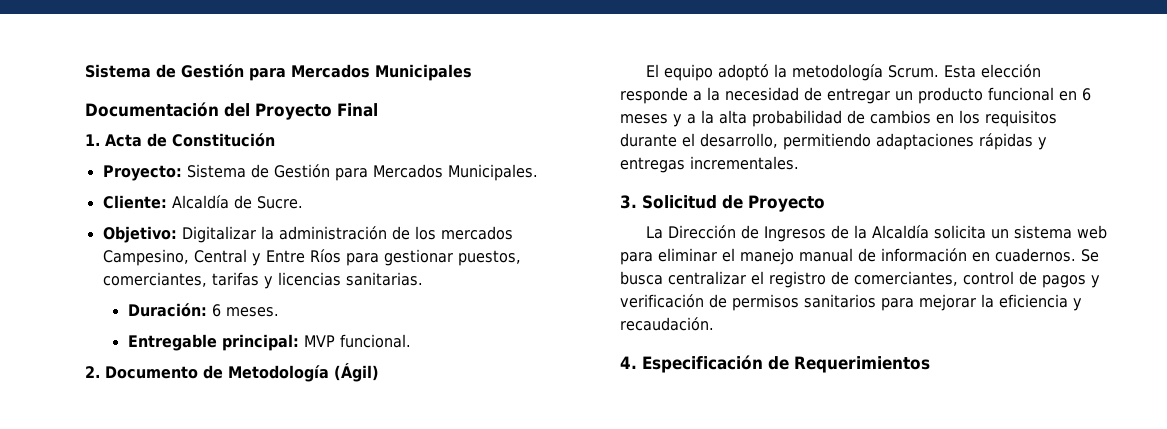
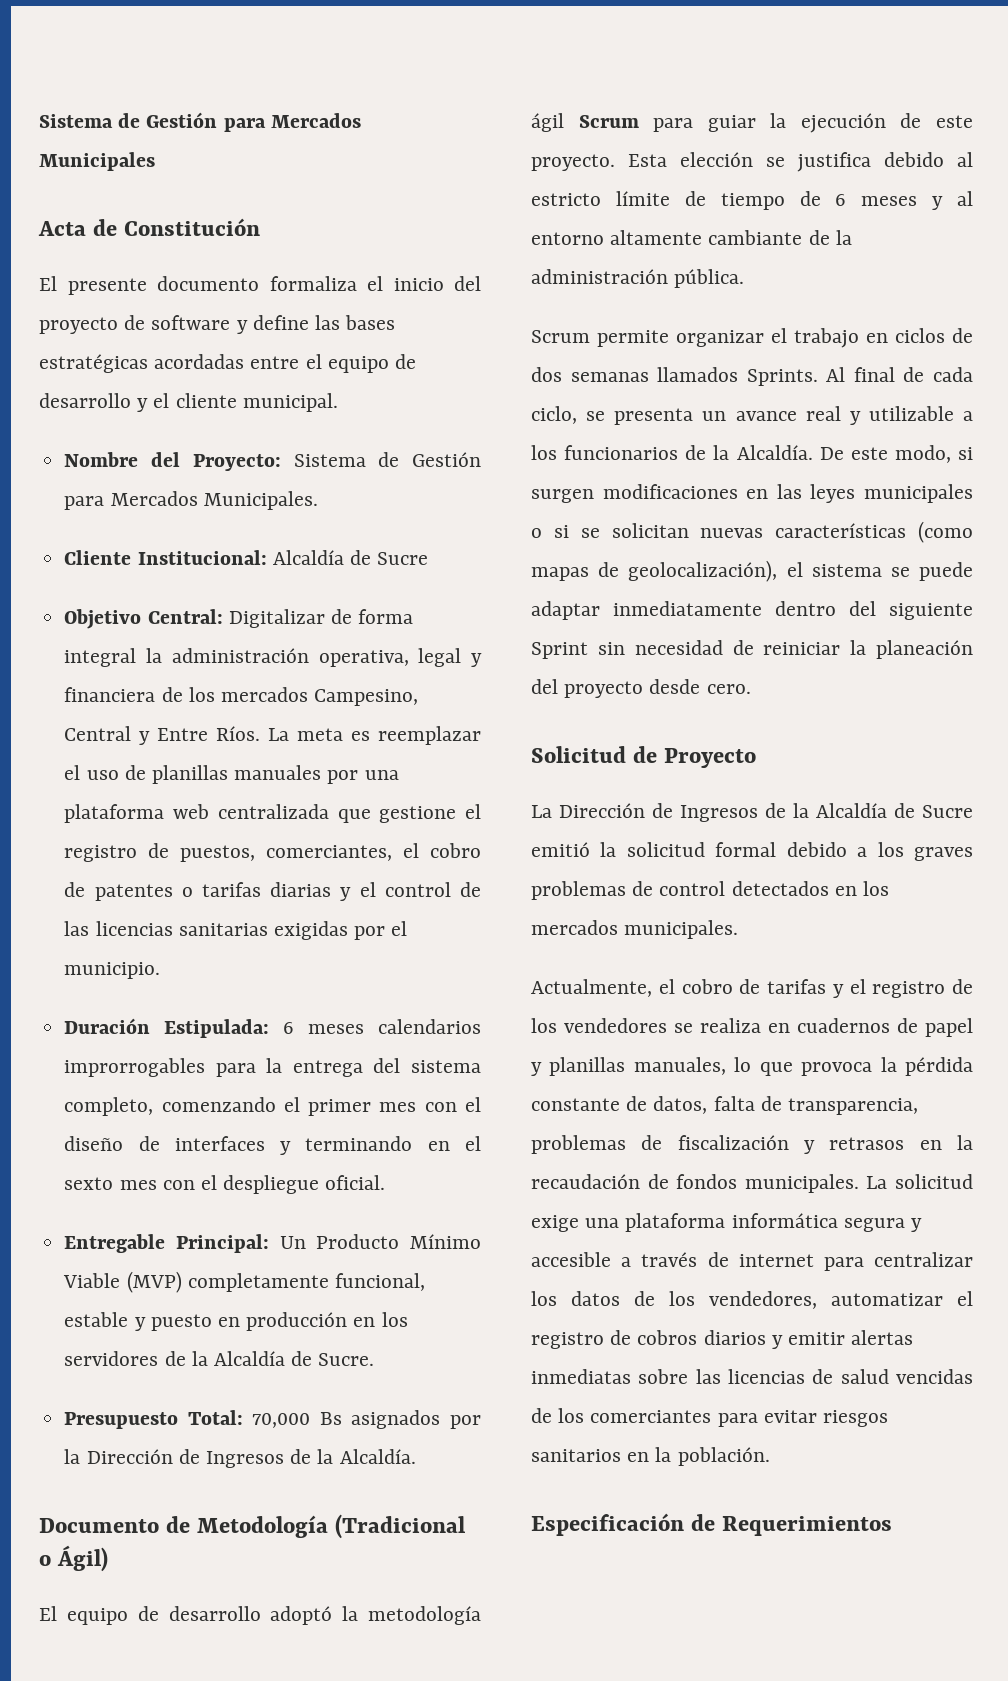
- Documentación del Proyecto Final
- 1. Acta de Constitución
- Proyecto: Sistema de Gestión para Mercados Municipales.
+ Acta de Constitución
+ El presente documento formaliza el inicio del proyecto de software y define las bases estratégicas acordadas entre el equipo de desarrollo y el cliente municipal.
+ Nombre del Proyecto: Sistema de Gestión para Mercados Municipales.
- Cliente: Alcaldía de Sucre.
- Objetivo: Digitalizar la administración de los mercados Campesino, Central y Entre Ríos para gestionar puestos, comerciantes, tarifas y licencias sanitarias.
- Duración: 6 meses.
- Entregable principal: MVP funcional.
- 2. Documento de Metodología (Ágil)
+ Cliente Institucional: Alcaldía de Sucre
+ Objetivo Central: Digitalizar de forma integral la administración operativa, legal y financiera de los mercados Campesino, Central y Entre Ríos. La meta es reemplazar el uso de planillas manuales por una plataforma web centralizada que gestione el registro de puestos, comerciantes, el cobro de patentes o tarifas diarias y el control de las licencias sanitarias exigidas por el municipio.
+ Duración Estipulada: 6 meses calendarios improrrogables para la entrega del sistema completo, comenzando el primer mes con el diseño de interfaces y terminando en el sexto mes con el despliegue oficial.
+ Entregable Principal: Un Producto Mínimo Viable (MVP) completamente funcional, estable y puesto en producción en los servidores de la Alcaldía de Sucre.
+ Presupuesto Total: 70,000 Bs asignados por la Dirección de Ingresos de la Alcaldía.
+ Documento de Metodología (Tradicional o Ágil)
- El equipo adoptó la metodología Scrum. Esta elección responde a la necesidad de entregar un producto funcional en 6 meses y a la alta probabilidad de cambios en los requisitos durante el desarrollo, permitiendo adaptaciones rápidas y entregas incrementales.
- 3. Solicitud de Proyecto
+ El equipo de desarrollo adoptó la metodología ágil Scrum para guiar la ejecución de este proyecto. Esta elección se justifica debido al estricto límite de tiempo de 6 meses y al entorno altamente cambiante de la administración pública.
+ Scrum permite organizar el trabajo en ciclos de dos semanas llamados Sprints. Al final de cada ciclo, se presenta un avance real y utilizable a los funcionarios de la Alcaldía. De este modo, si surgen modificaciones en las leyes municipales o si se solicitan nuevas características (como mapas de geolocalización), el sistema se puede adaptar inmediatamente dentro del siguiente Sprint sin necesidad de reiniciar la planeación del proyecto desde cero.
+ Solicitud de Proyecto
- La Dirección de Ingresos de la Alcaldía solicita un sistema web para eliminar el manejo manual de información en cuadernos. Se busca centralizar el registro de comerciantes, control de pagos y verificación de permisos sanitarios para mejorar la eficiencia y recaudación.
- 4. Especificación de Requerimientos
+ La Dirección de Ingresos de la Alcaldía de Sucre emitió la solicitud formal debido a los graves problemas de control detectados en los mercados municipales.
+ Actualmente, el cobro de tarifas y el registro de los vendedores se realiza en cuadernos de papel y planillas manuales, lo que provoca la pérdida constante de datos, falta de transparencia, problemas de fiscalización y retrasos en la recaudación de fondos municipales. La solicitud exige una plataforma informática segura y accesible a través de internet para centralizar los datos de los vendedores, automatizar el registro de cobros diarios y emitir alertas inmediatas sobre las licencias de salud vencidas de los comerciantes para evitar riesgos sanitarios en la población.
+ Especificación de Requerimientos

